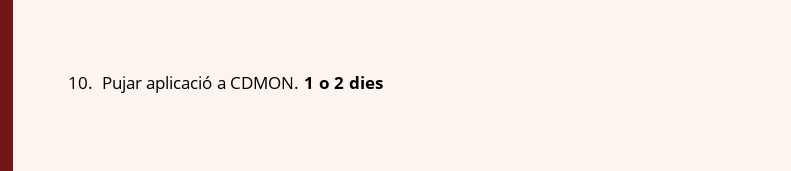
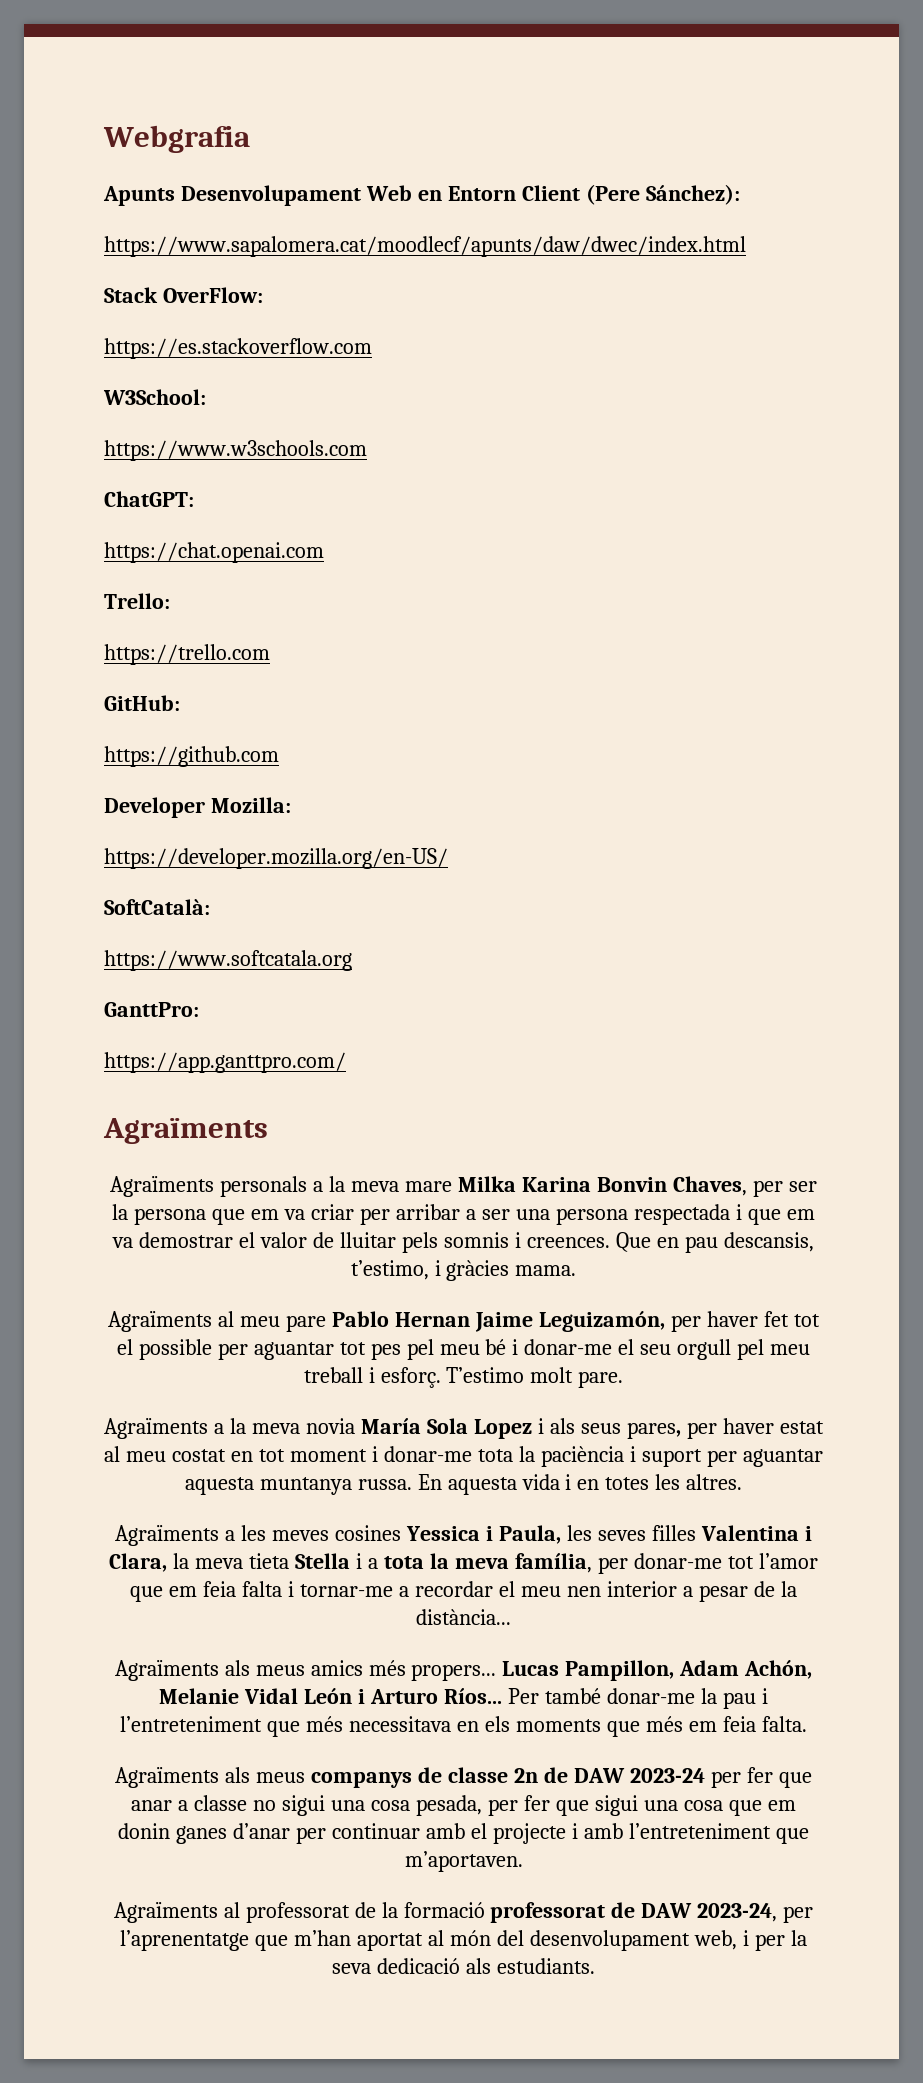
- 10. Pujar aplicació a CDMON. 1 o 2 dies
+ Webgrafia
+ Apunts Desenvolupament Web en Entorn Client (Pere Sánchez):
+ https://www.sapalomera.cat/moodlecf/apunts/daw/dwec/index.html
+ Stack OverFlow:
+ https://es.stackoverflow.com
+ W3School:
+ https://www.w3schools.com
+ ChatGPT:
+ https://chat.openai.com
+ Trello:
+ https://trello.com
+ GitHub:
+ https://github.com
+ Developer Mozilla:
+ https://developer.mozilla.org/en-US/
+ SoftCatalà:
+ https://www.softcatala.org
+ GanttPro:
+ https://app.ganttpro.com/
+ Agraïments
+ Agraïments personals a la meva mare Milka Karina Bonvin Chaves, per ser la persona que em va criar per arribar a ser una persona respectada i que em va demostrar el valor de lluitar pels somnis i creences. Que en pau descansis, t’estimo, i gràcies mama.
+ Agraïments al meu pare Pablo Hernan Jaime Leguizamón, per haver fet tot el possible per aguantar tot pes pel meu bé i donar-me el seu orgull pel meu treball i esforç. T’estimo molt pare.
+ Agraïments a la meva novia María Sola Lopez i als seus pares, per haver estat al meu costat en tot moment i donar-me tota la paciència i suport per aguantar aquesta muntanya russa. En aquesta vida i en totes les altres.
+ Agraïments a les meves cosines Yessica i Paula, les seves filles Valentina i Clara, la meva tieta Stella i a tota la meva família, per donar-me tot l’amor que em feia falta i tornar-me a recordar el meu nen interior a pesar de la distància...
+ Agraïments als meus amics més propers... Lucas Pampillon, Adam Achón, Melanie Vidal León i Arturo Ríos... Per també donar-me la pau i l’entreteniment que més necessitava en els moments que més em feia falta.
+ Agraïments als meus companys de classe 2n de DAW 2023-24 per fer que anar a classe no sigui una cosa pesada, per fer que sigui una cosa que em donin ganes d’anar per continuar amb el projecte i amb l’entreteniment que m’aportaven.
+ Agraïments al professorat de la formació professorat de DAW 2023-24, per l’aprenentatge que m’han aportat al món del desenvolupament web, i per la seva dedicació als estudiants.

